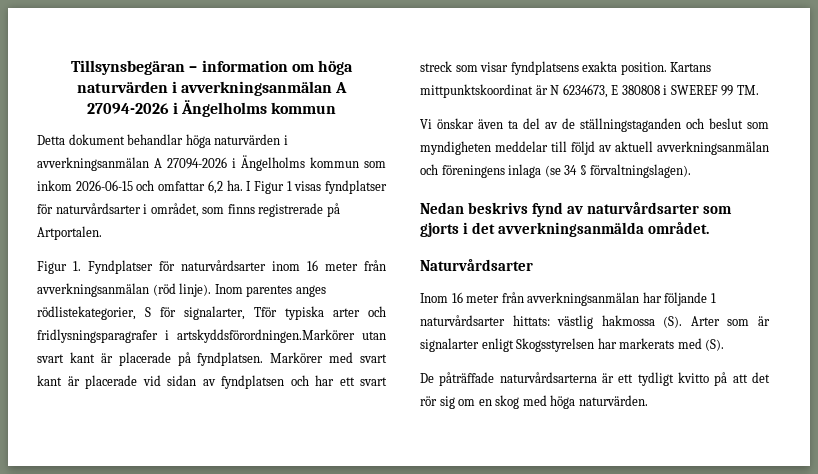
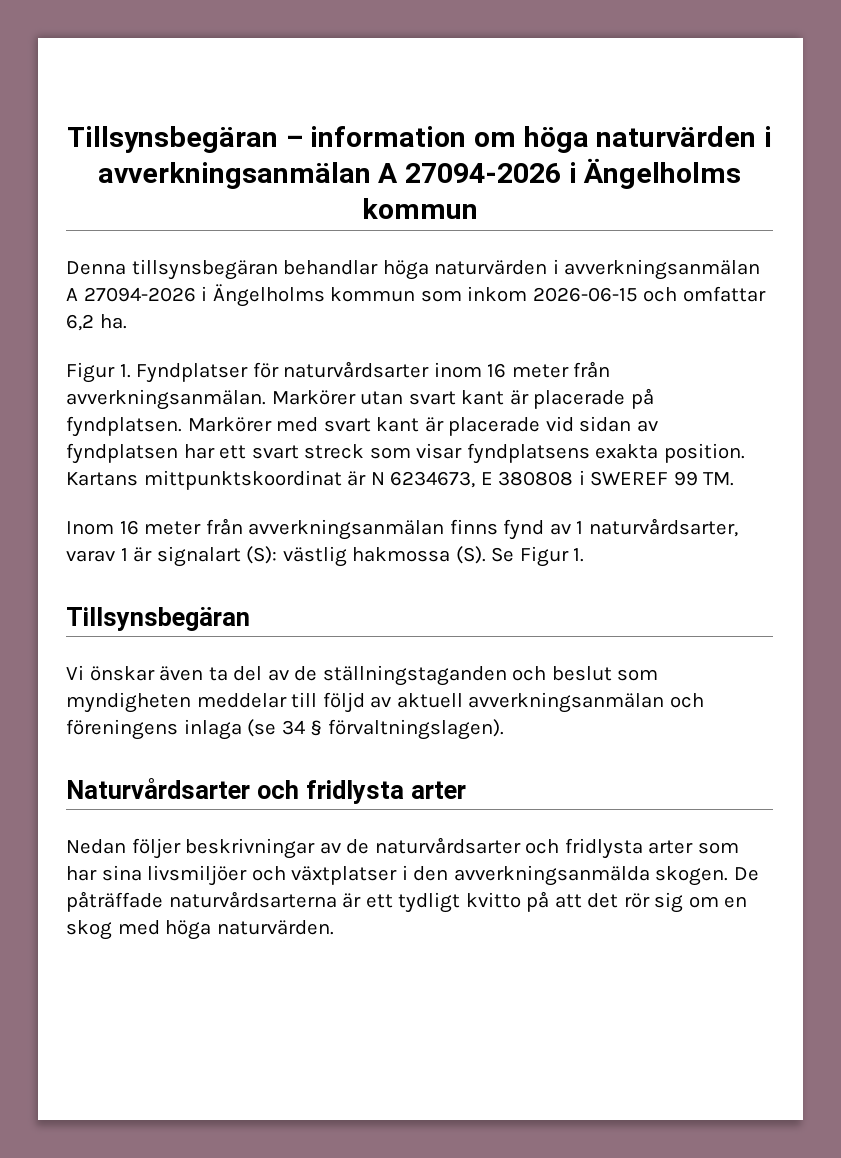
- Detta dokument behandlar höga naturvärden i avverkningsanmälan A 27094-2026 i Ängelholms kommun som inkom 2026-06-15 och omfattar 6,2 ha. I Figur 1 visas fyndplatser för naturvårdsarter i området, som finns registrerade på Artportalen.
+ Denna tillsynsbegäran behandlar höga naturvärden i avverkningsanmälan A 27094-2026 i Ängelholms kommun som inkom 2026-06-15 och omfattar 6,2 ha.
- Figur 1. Fyndplatser för naturvårdsarter inom 16 meter från avverkningsanmälan (röd linje). Inom parentes anges rödlistekategorier, S för signalarter, Tför typiska arter och fridlysningsparagrafer i artskyddsförordningen.Markörer utan svart kant är placerade på fyndplatsen.
+ Figur 1. Fyndplatser för naturvårdsarter inom 16 meter från avverkningsanmälan. Markörer utan svart kant är placerade på fyndplatsen.
- Markörer med svart kant är placerade vid sidan av fyndplatsen och har ett svart streck som visar fyndplatsens exakta position.
+ Markörer med svart kant är placerade vid sidan av fyndplatsen har ett svart streck som visar fyndplatsens exakta position.
+ Inom 16 meter från avverkningsanmälan finns fynd av 1 naturvårdsarter, varav 1 är signalart (S): västlig hakmossa (S). Se Figur 1.
+ Tillsynsbegäran
- Nedan beskrivs fynd av naturvårdsarter som gjorts i det avverkningsanmälda området.
- Naturvårdsarter
- Inom 16 meter från avverkningsanmälan har följande 1 naturvårdsarter hittats: västlig hakmossa (S). Arter som är signalarter enligt Skogsstyrelsen har markerats med (S).
- De påträffade naturvårdsarterna är ett tydligt kvitto på att det rör sig om en skog med höga naturvärden.
+ Naturvårdsarter och fridlysta arter
+ Nedan följer beskrivningar av de naturvårdsarter och fridlysta arter som har sina livsmiljöer och växtplatser i den avverkningsanmälda skogen. De påträffade naturvårdsarterna är ett tydligt kvitto på att det rör sig om en skog med höga naturvärden.

